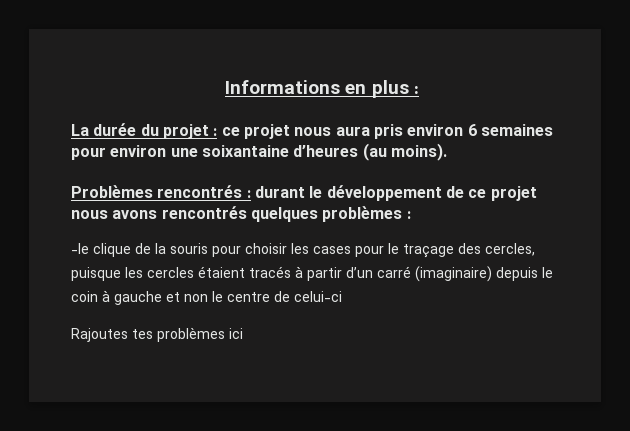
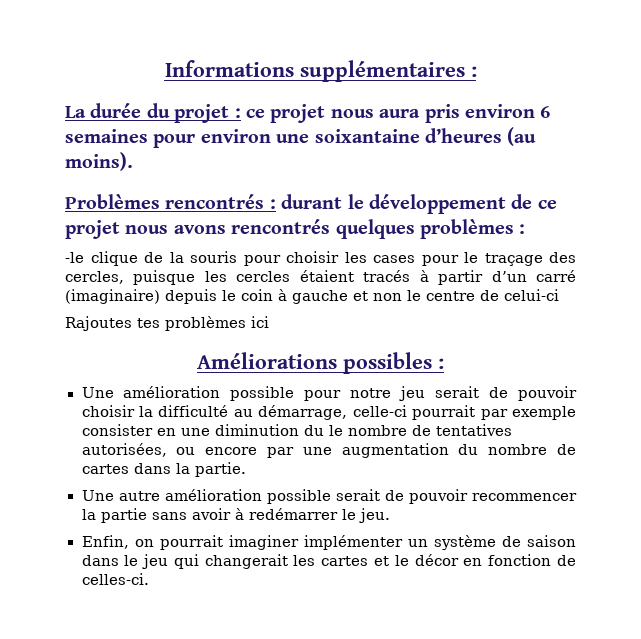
- Informations en plus :
+ Informations supplémentaires :
+ Améliorations possibles :
+ Une amélioration possible pour notre jeu serait de pouvoir choisir la difficulté au démarrage, celle-ci pourrait par exemple consister en une diminution du le nombre de tentatives autorisées, ou encore par une augmentation du nombre de cartes dans la partie.
+ Une autre amélioration possible serait de pouvoir recommencer la partie sans avoir à redémarrer le jeu.
+ Enfin, on pourrait imaginer implémenter un système de saison dans le jeu qui changerait les cartes et le décor en fonction de celles-ci.

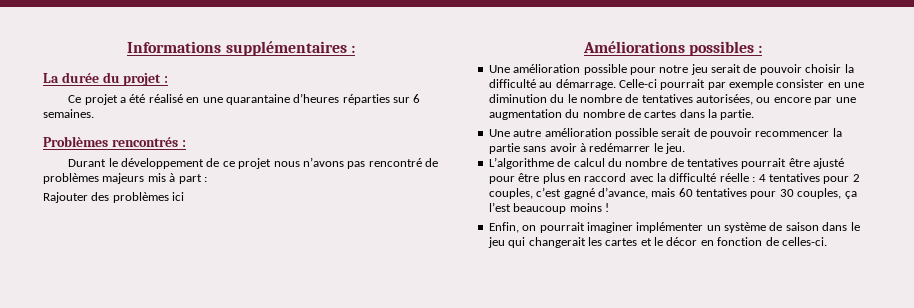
- La durée du projet : ce projet nous aura pris environ 6 semaines pour environ une soixantaine d’heures (au moins).
+ La durée du projet :
+ Ce projet a été réalisé en une quarantaine d’heures réparties sur 6 semaines.
- Problèmes rencontrés : durant le développement de ce projet nous avons rencontrés quelques problèmes :
- -le clique de la souris pour choisir les cases pour le traçage des cercles, puisque les cercles étaient tracés à partir d’un carré (imaginaire) depuis le coin à gauche et non le centre de celui-ci
- Rajoutes tes problèmes ici
+ Problèmes rencontrés :
+ Durant le développement de ce projet nous n’avons pas rencontré de problèmes majeurs mis à part :
+ Rajouter des problèmes ici
- Une amélioration possible pour notre jeu serait de pouvoir choisir la difficulté au démarrage, celle-ci pourrait par exemple consister en une diminution du le nombre de tentatives autorisées, ou encore par une augmentation du nombre de cartes dans la partie.
+ Une amélioration possible pour notre jeu serait de pouvoir choisir la difficulté au démarrage. Celle-ci pourrait par exemple consister en une diminution du le nombre de tentatives autorisées, ou encore par une augmentation du nombre de cartes dans la partie.
+ L’algorithme de calcul du nombre de tentatives pourrait être ajusté pour être plus en raccord avec la difficulté réelle : 4 tentatives pour 2 couples, c’est gagné d’avance, mais 60 tentatives pour 30 couples, ça l’est beaucoup moins !

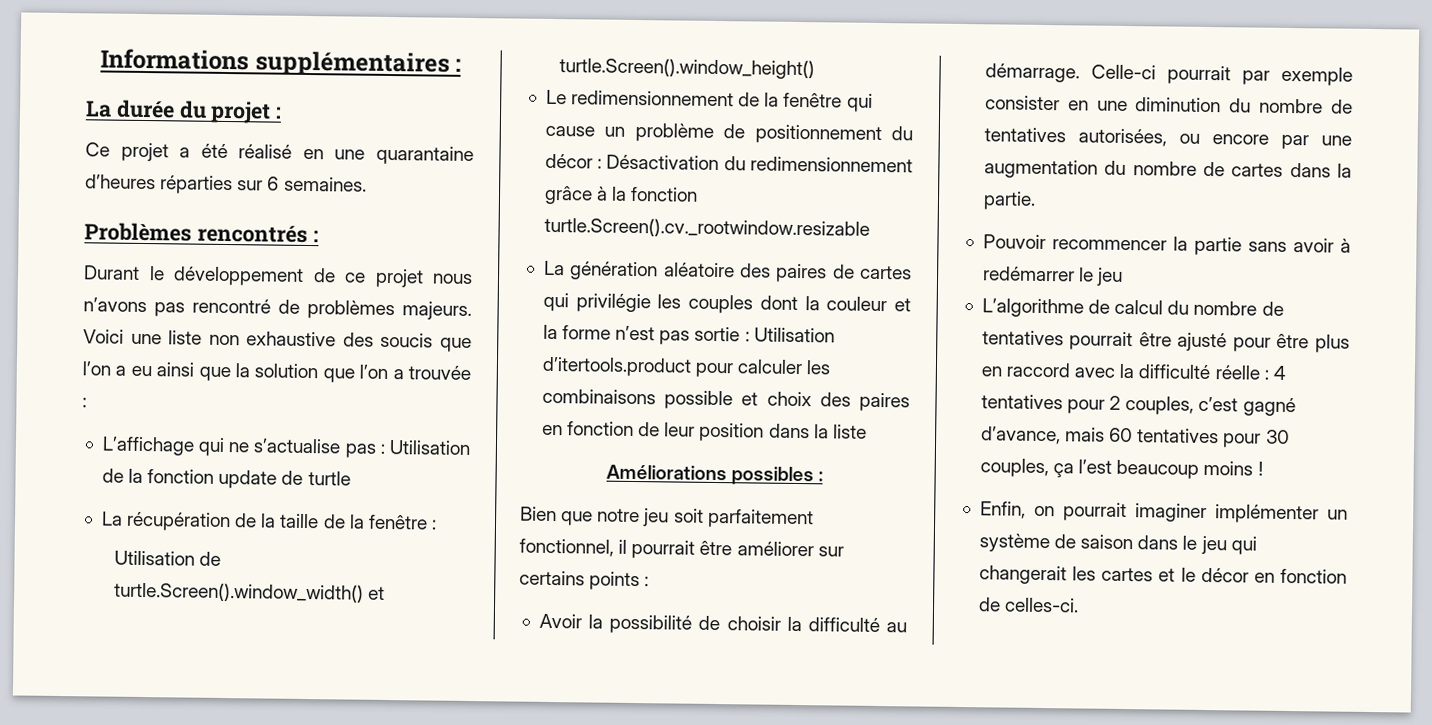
- Durant le développement de ce projet nous n’avons pas rencontré de problèmes majeurs mis à part :
- Rajouter des problèmes ici
+ Durant le développement de ce projet nous n’avons pas rencontré de problèmes majeurs. Voici une liste non exhaustive des soucis que l’on a eu ainsi que la solution que l’on a trouvée :
+ L’affichage qui ne s’actualise pas : Utilisation de la fonction update de turtle
+ La récupération de la taille de la fenêtre :
+ Utilisation de turtle.Screen().window_width() et turtle.Screen().window_height()
+ Le redimensionnement de la fenêtre qui cause un problème de positionnement du décor : Désactivation du redimensionnement grâce à la fonction turtle.Screen().cv._rootwindow.resizable
+ La génération aléatoire des paires de cartes qui privilégie les couples dont la couleur et la forme n’est pas sortie : Utilisation d’itertools.product pour calculer les combinaisons possible et choix des paires en fonction de leur position dans la liste
  Améliorations possibles :
- Une amélioration possible pour notre jeu serait de pouvoir choisir la difficulté au démarrage.
+ Bien que notre jeu soit parfaitement fonctionnel, il pourrait être améliorer sur certains points :
+ Avoir la possibilité de choisir la difficulté au démarrage.
- Celle-ci pourrait par exemple consister en une diminution du le nombre de tentatives autorisées, ou encore par une augmentation du nombre de cartes dans la partie.
+ Celle-ci pourrait par exemple consister en une diminution du nombre de tentatives autorisées, ou encore par une augmentation du nombre de cartes dans la partie.
- Une autre amélioration possible serait de pouvoir recommencer la partie sans avoir à redémarrer le jeu.
+ Pouvoir recommencer la partie sans avoir à redémarrer le jeu

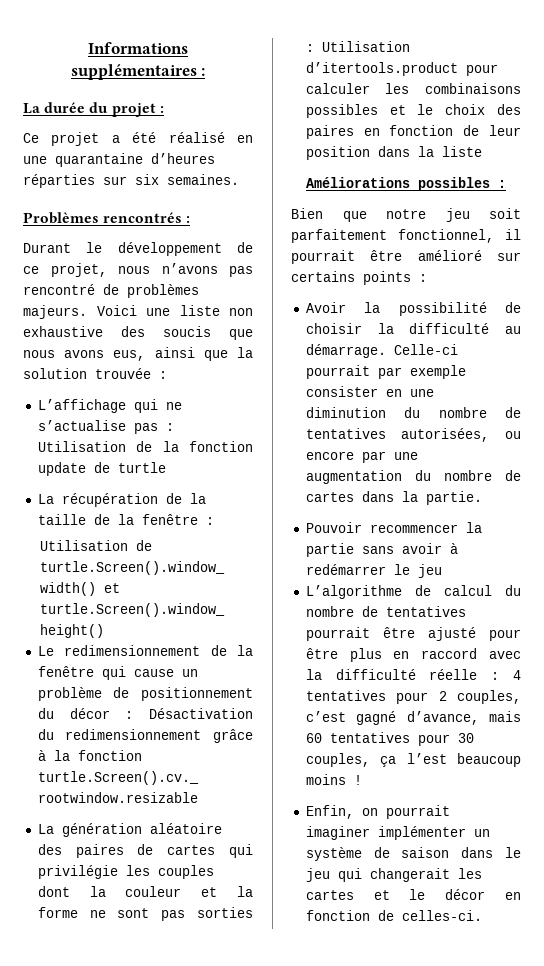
- Ce projet a été réalisé en une quarantaine d’heures réparties sur 6 semaines.
+ Ce projet a été réalisé en une quarantaine d’heures réparties sur six semaines.
- Durant le développement de ce projet nous n’avons pas rencontré de problèmes majeurs.
+ Durant le développement de ce projet, nous n’avons pas rencontré de problèmes majeurs.
- Voici une liste non exhaustive des soucis que l’on a eu ainsi que la solution que l’on a trouvée :
+ Voici une liste non exhaustive des soucis que nous avons eus, ainsi que la solution trouvée :
- La génération aléatoire des paires de cartes qui privilégie les couples dont la couleur et la forme n’est pas sortie : Utilisation d’itertools.product pour calculer les combinaisons possible et choix des paires en fonction de leur position dans la liste
+ La génération aléatoire des paires de cartes qui privilégie les couples dont la couleur et la forme ne sont pas sorties : Utilisation d’itertools.product pour calculer les combinaisons possibles et le choix des paires en fonction de leur position dans la liste
- Bien que notre jeu soit parfaitement fonctionnel, il pourrait être améliorer sur certains points :
+ Bien que notre jeu soit parfaitement fonctionnel, il pourrait être amélioré sur certains points :

